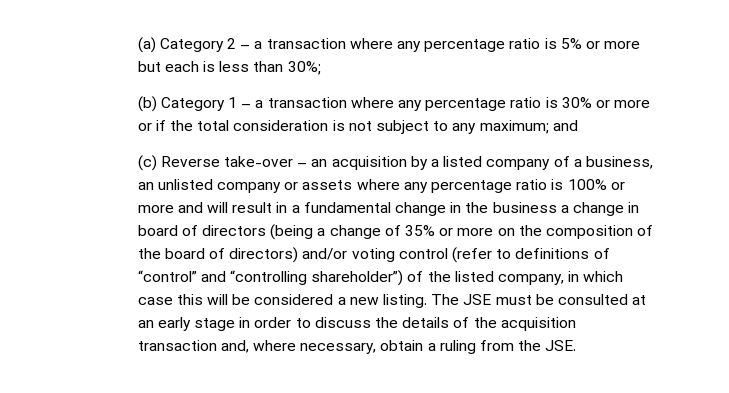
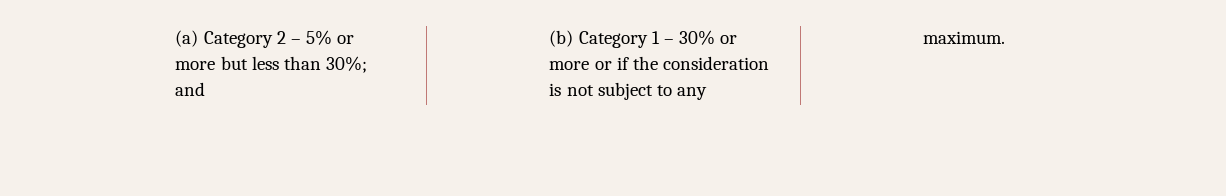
- (a) Category 2 – a transaction where any percentage ratio is 5% or more but each is less than 30%;
+ (a) Category 2 – 5% or more but less than 30%; and
- (b) Category 1 – a transaction where any percentage ratio is 30% or more or if the total consideration is not subject to any maximum; and
- (c) Reverse take-over – an acquisition by a listed company of a business, an unlisted company or assets where any percentage ratio is 100% or more and will result in a fundamental change in the business a change in board of directors (being a change of 35% or more on the composition of the board of directors) and/or voting control (refer to definitions of “control” and “controlling shareholder”) of the listed company, in which case this will be considered a new listing. The JSE must be consulted at an early stage in order to discuss the details of the acquisition transaction and, where necessary, obtain a ruling from the JSE.
+ (b) Category 1 – 30% or more or if the consideration is not subject to any maximum.

